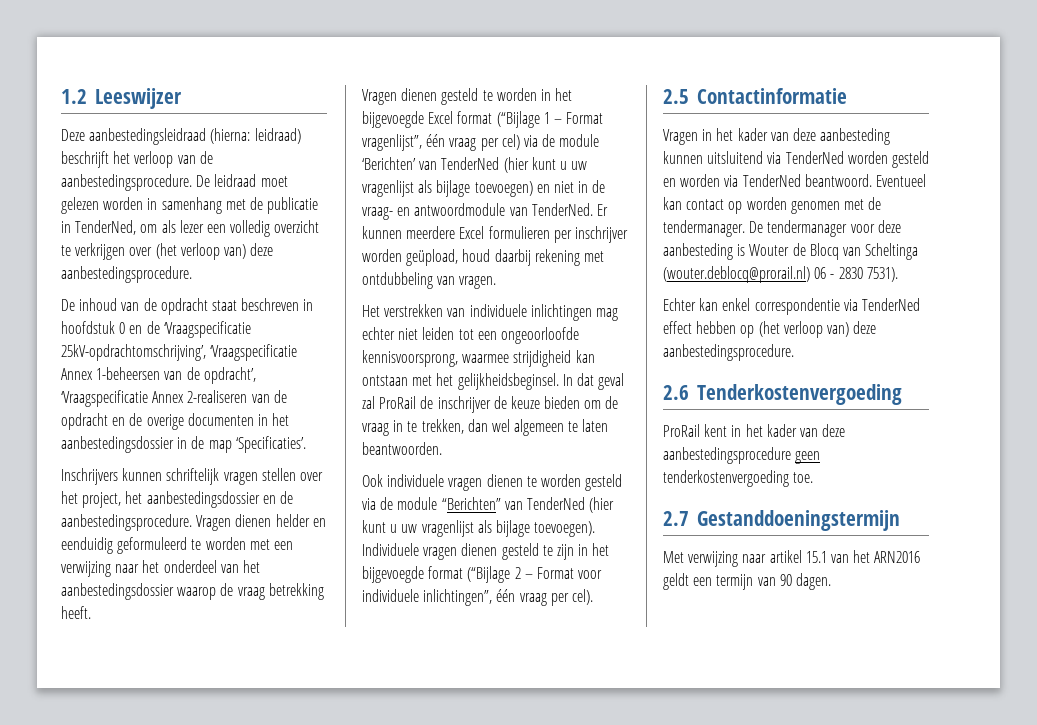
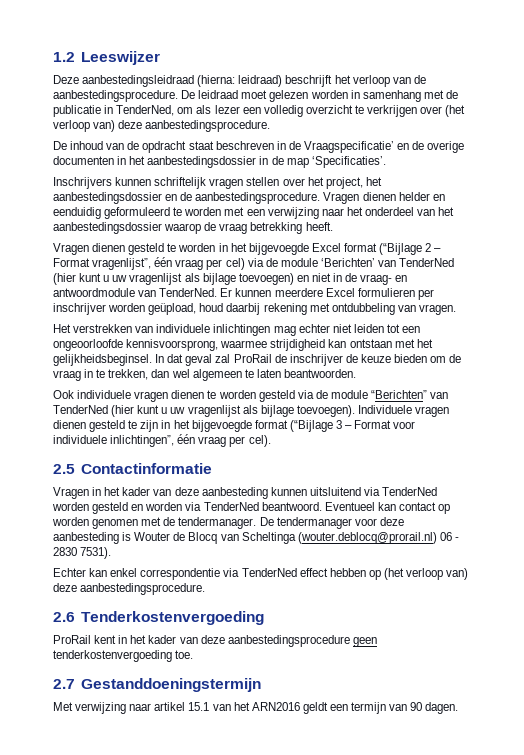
- De inhoud van de opdracht staat beschreven in hoofdstuk 0 en de ‘Vraagspecificatie 25kV-opdrachtomschrijving’, ‘Vraagspecificatie Annex 1-beheersen van de opdracht’, ‘Vraagspecificatie Annex 2-realiseren van de opdracht en de overige documenten in het aanbestedingsdossier in de map ‘Specificaties’.
+ De inhoud van de opdracht staat beschreven in de Vraagspecificatie’ en de overige documenten in het aanbestedingsdossier in de map ‘Specificaties’.
- Vragen dienen gesteld te worden in het bijgevoegde Excel format (“Bijlage 1 – Format vragenlijst”, één vraag per cel) via de module ‘Berichten’ van TenderNed (hier kunt u uw vragenlijst als bijlage toevoegen) en niet in de vraag- en antwoordmodule van TenderNed.
+ Vragen dienen gesteld te worden in het bijgevoegde Excel format (“Bijlage 2 – Format vragenlijst”, één vraag per cel) via de module ‘Berichten’ van TenderNed (hier kunt u uw vragenlijst als bijlage toevoegen) en niet in de vraag- en antwoordmodule van TenderNed.
- Individuele vragen dienen gesteld te zijn in het bijgevoegde format (“Bijlage 2 – Format voor individuele inlichtingen”, één vraag per cel).
+ Individuele vragen dienen gesteld te zijn in het bijgevoegde format (“Bijlage 3 – Format voor individuele inlichtingen”, één vraag per cel).

